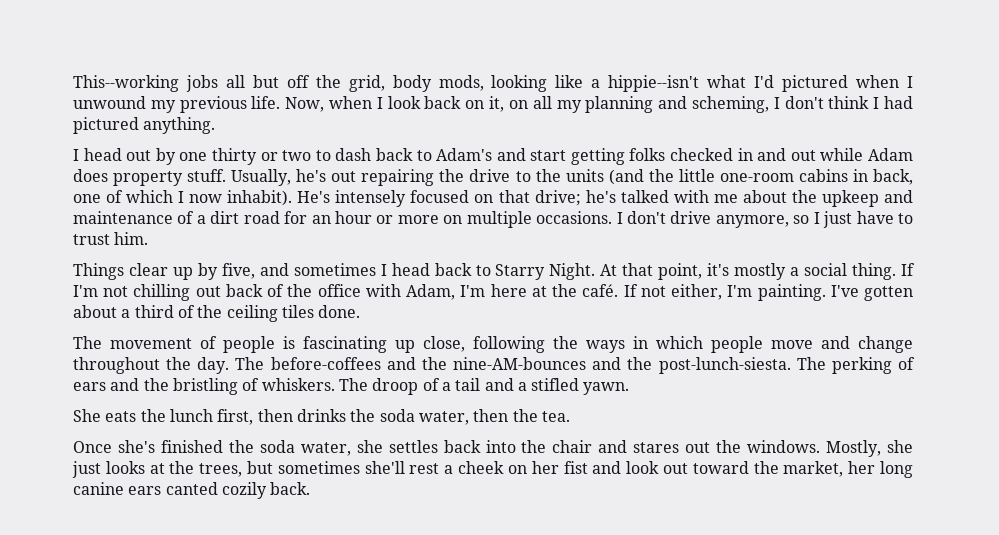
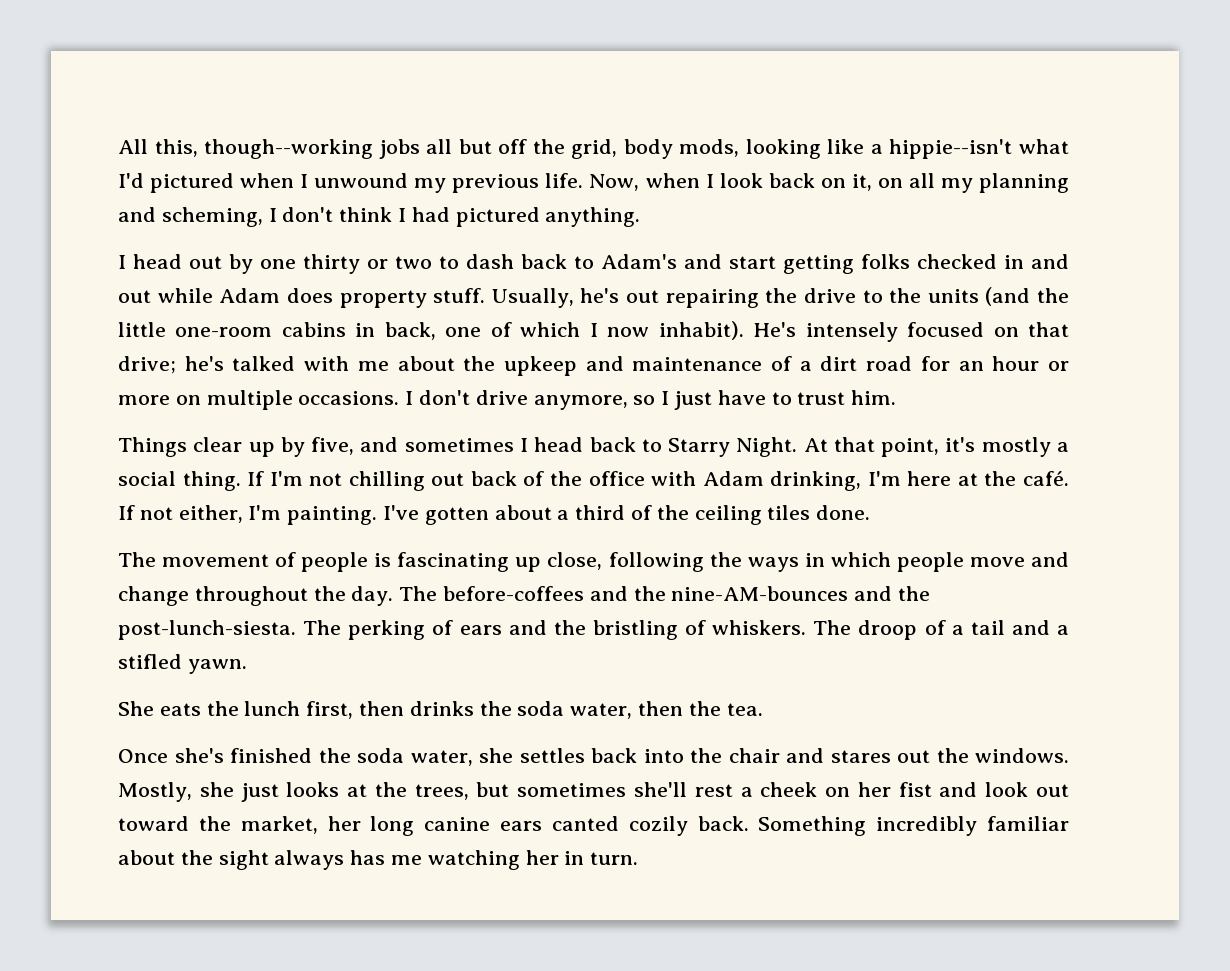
- This--working jobs all but off the grid, body mods, looking like a hippie--isn't what I'd pictured when I unwound my previous life.
+ All this, though--working jobs all but off the grid, body mods, looking like a hippie--isn't what I'd pictured when I unwound my previous life.
- If I'm not chilling out back of the office with Adam, I'm here at the café.
+ If I'm not chilling out back of the office with Adam drinking, I'm here at the café.
+ Something incredibly familiar about the sight always has me watching her in turn.

